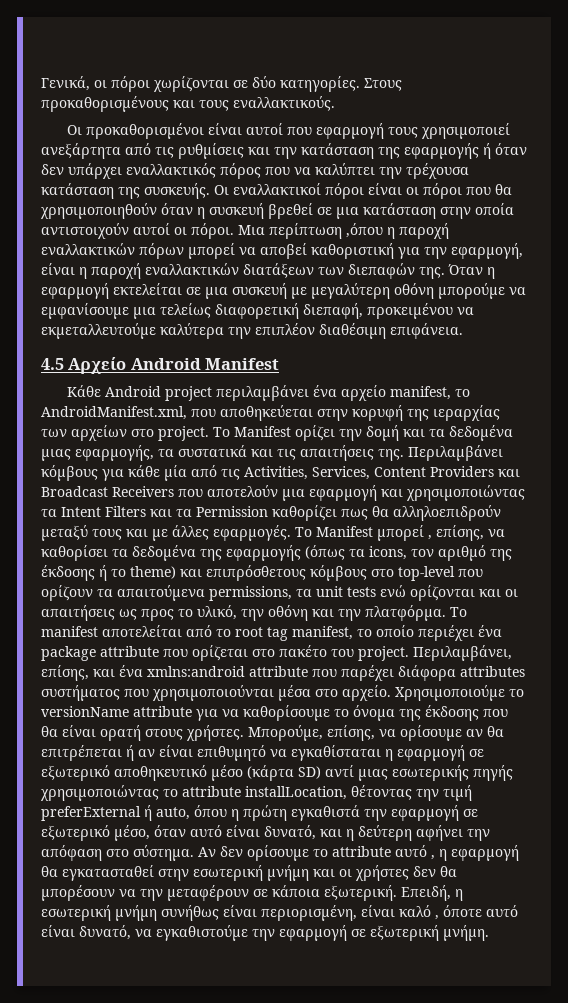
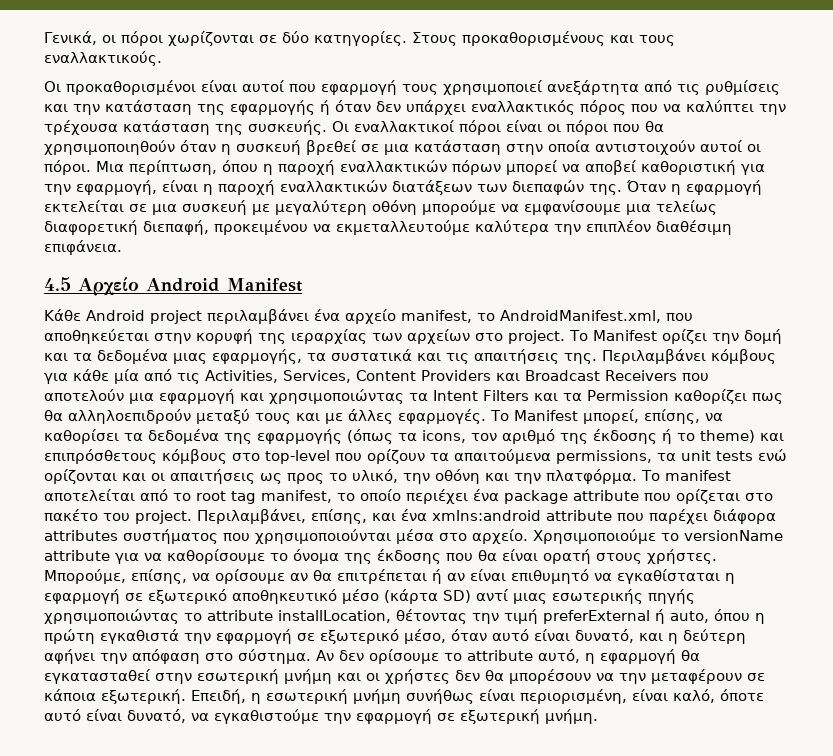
- Μια περίπτωση ,όπου η παροχή εναλλακτικών πόρων μπορεί να αποβεί καθοριστική για την εφαρμογή, είναι η παροχή εναλλακτικών διατάξεων των διεπαφών της.
+ Μια περίπτωση, όπου η παροχή εναλλακτικών πόρων μπορεί να αποβεί καθοριστική για την εφαρμογή, είναι η παροχή εναλλακτικών διατάξεων των διεπαφών της.
- Το Manifest μπορεί , επίσης, να καθορίσει τα δεδομένα της εφαρμογής (όπως τα icons, τον αριθμό της έκδοσης ή το theme) και επιπρόσθετους κόμβους στο top-level που ορίζουν τα απαιτούμενα permissions, τα unit tests ενώ ορίζονται και οι απαιτήσεις ως προς το υλικό, την οθόνη και την πλατφόρμα.
+ Το Manifest μπορεί, επίσης, να καθορίσει τα δεδομένα της εφαρμογής (όπως τα icons, τον αριθμό της έκδοσης ή το theme) και επιπρόσθετους κόμβους στο top-level που ορίζουν τα απαιτούμενα permissions, τα unit tests ενώ ορίζονται και οι απαιτήσεις ως προς το υλικό, την οθόνη και την πλατφόρμα.
- Αν δεν ορίσουμε το attribute αυτό , η εφαρμογή θα εγκατασταθεί στην εσωτερική μνήμη και οι χρήστες δεν θα μπορέσουν να την μεταφέρουν σε κάποια εξωτερική.
+ Αν δεν ορίσουμε το attribute αυτό, η εφαρμογή θα εγκατασταθεί στην εσωτερική μνήμη και οι χρήστες δεν θα μπορέσουν να την μεταφέρουν σε κάποια εξωτερική.
- Επειδή, η εσωτερική μνήμη συνήθως είναι περιορισμένη, είναι καλό , όποτε αυτό είναι δυνατό, να εγκαθιστούμε την εφαρμογή σε εξωτερική μνήμη.
+ Επειδή, η εσωτερική μνήμη συνήθως είναι περιορισμένη, είναι καλό, όποτε αυτό είναι δυνατό, να εγκαθιστούμε την εφαρμογή σε εξωτερική μνήμη.

